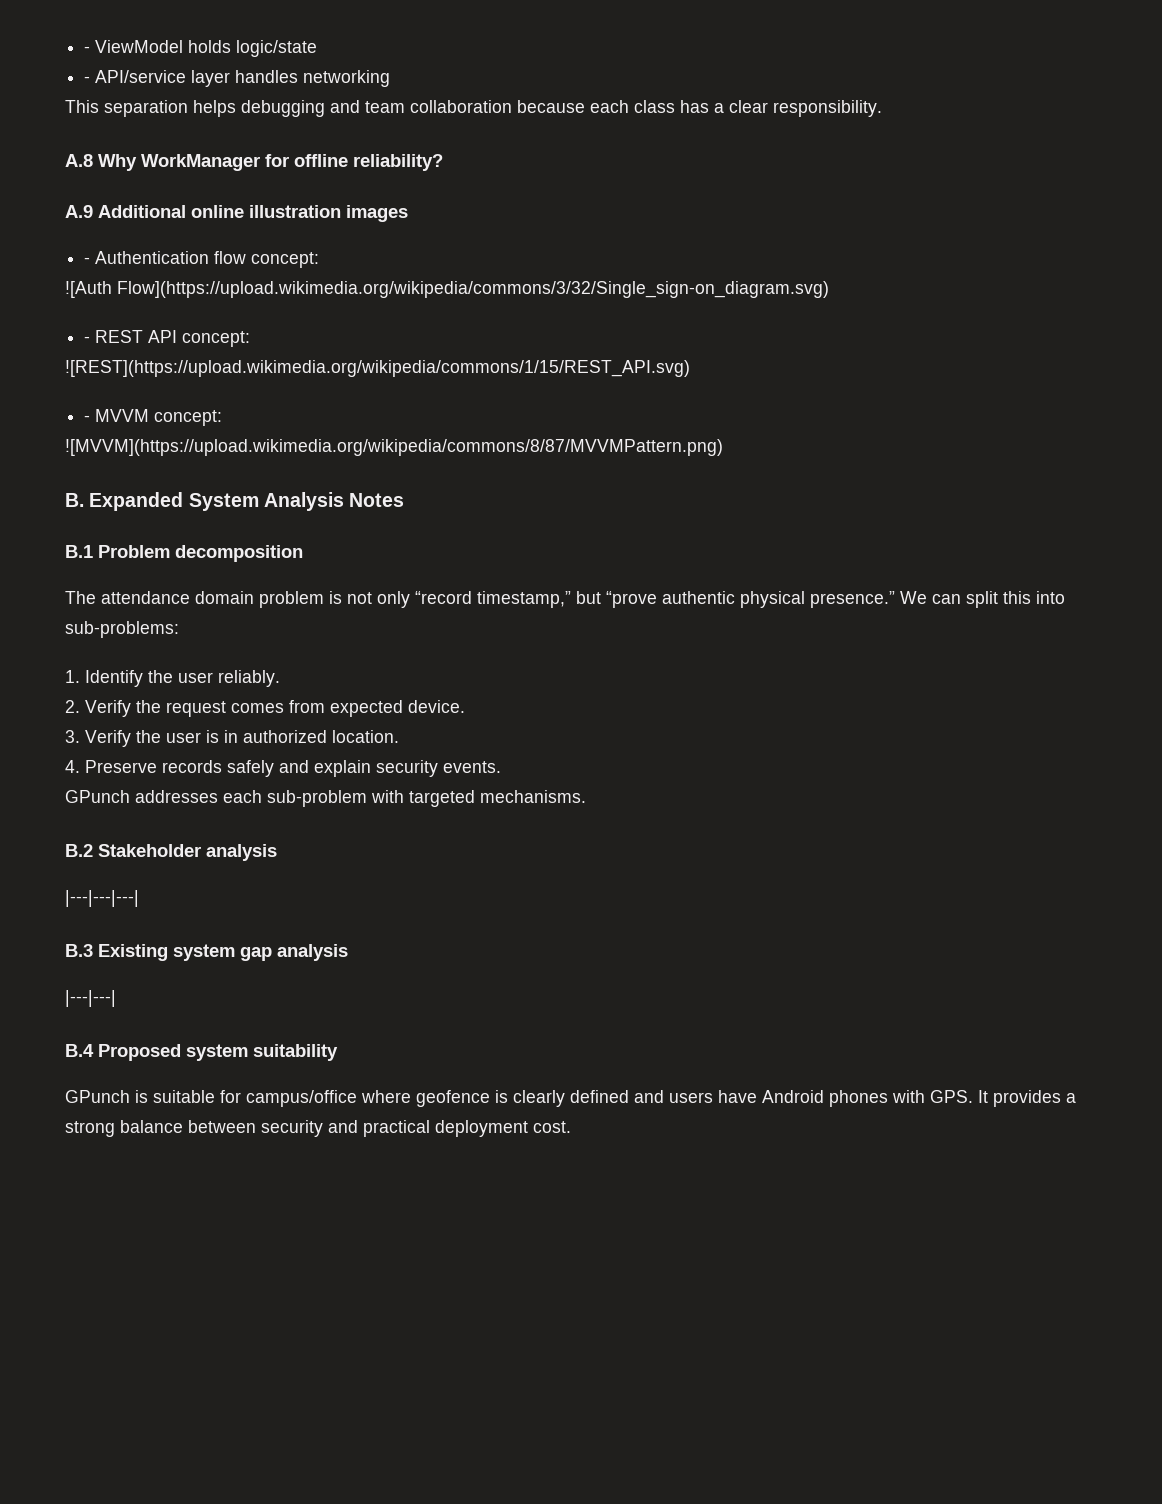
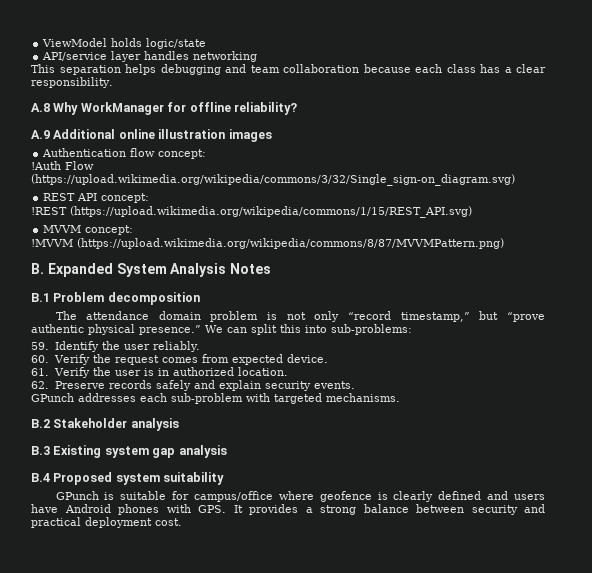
- - ViewModel holds logic/state
+ ViewModel holds logic/state
- - API/service layer handles networking
+ API/service layer handles networking
- - Authentication flow concept:
+ Authentication flow concept:
- ![Auth Flow](https://upload.wikimedia.org/wikipedia/commons/3/32/Single_sign-on_diagram.svg)
- - REST API concept:
+ !Auth Flow (https://upload.wikimedia.org/wikipedia/commons/3/32/Single_sign-on_diagram.svg)
+ REST API concept:
- ![REST](https://upload.wikimedia.org/wikipedia/commons/1/15/REST_API.svg)
- - MVVM concept:
+ !REST (https://upload.wikimedia.org/wikipedia/commons/1/15/REST_API.svg)
+ MVVM concept:
- ![MVVM](https://upload.wikimedia.org/wikipedia/commons/8/87/MVVMPattern.png)
+ !MVVM (https://upload.wikimedia.org/wikipedia/commons/8/87/MVVMPattern.png)
- 1. Identify the user reliably.
+ 59. Identify the user reliably.
- 2. Verify the request comes from expected device.
+ 60. Verify the request comes from expected device.
- 3. Verify the user is in authorized location.
+ 61. Verify the user is in authorized location.
- 4. Preserve records safely and explain security events.
+ 62. Preserve records safely and explain security events.
- |---|---|---|
- |---|---|

